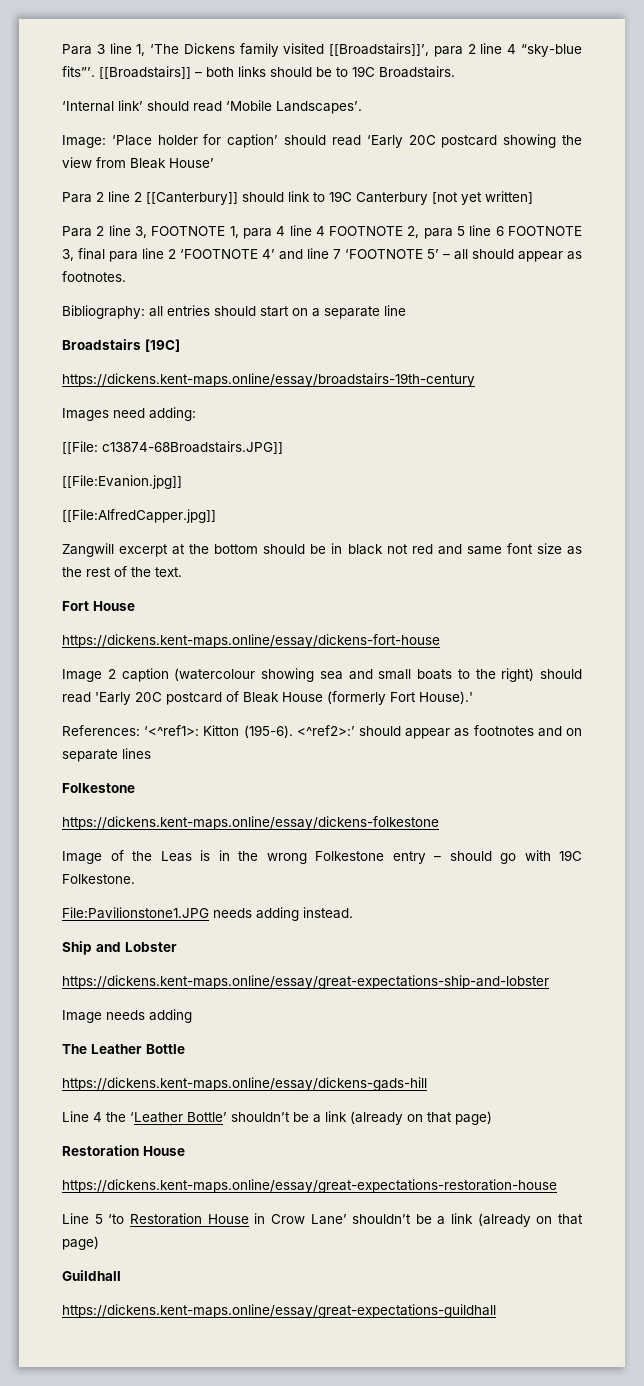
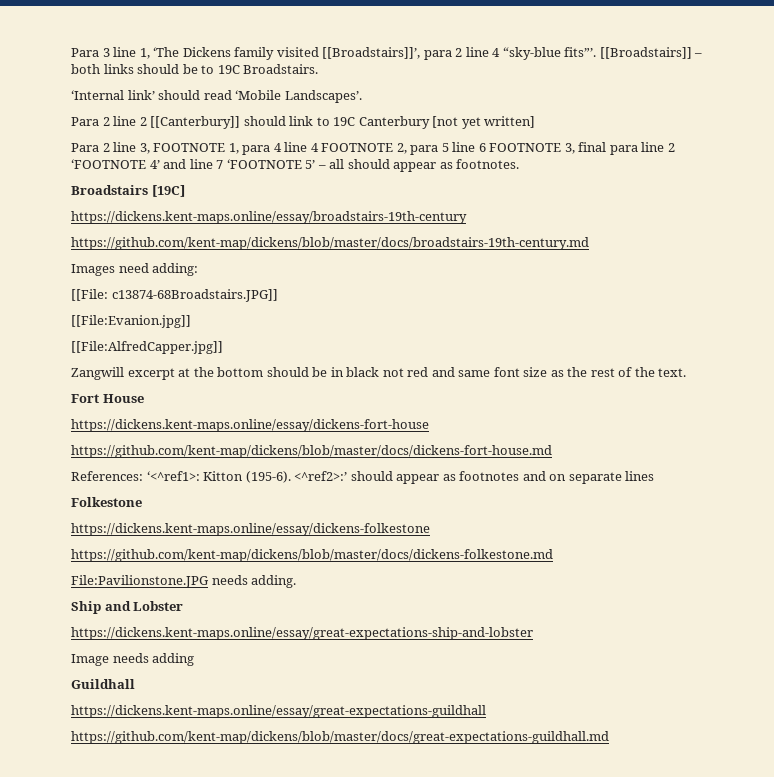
- Image: ‘Place holder for caption’ should read ‘Early 20C postcard showing the view from Bleak House’
- Bibliography: all entries should start on a separate line
+ https://github.com/kent-map/dickens/blob/master/docs/broadstairs-19th-century.md
- Image 2 caption (watercolour showing sea and small boats to the right) should read 'Early 20C postcard of Bleak House (formerly Fort House).'
+ https://github.com/kent-map/dickens/blob/master/docs/dickens-fort-house.md
- Image of the Leas is in the wrong Folkestone entry – should go with 19C Folkestone.
- File:Pavilionstone1.JPG needs adding instead.
+ https://github.com/kent-map/dickens/blob/master/docs/dickens-folkestone.md
+ File:Pavilionstone.JPG needs adding.
- The Leather Bottle
- https://dickens.kent-maps.online/essay/dickens-gads-hill
- Line 4 the ‘Leather Bottle’ shouldn’t be a link (already on that page)
- Restoration House
- https://dickens.kent-maps.online/essay/great-expectations-restoration-house
- Line 5 ‘to Restoration House in Crow Lane’ shouldn’t be a link (already on that page)
+ https://github.com/kent-map/dickens/blob/master/docs/great-expectations-guildhall.md

